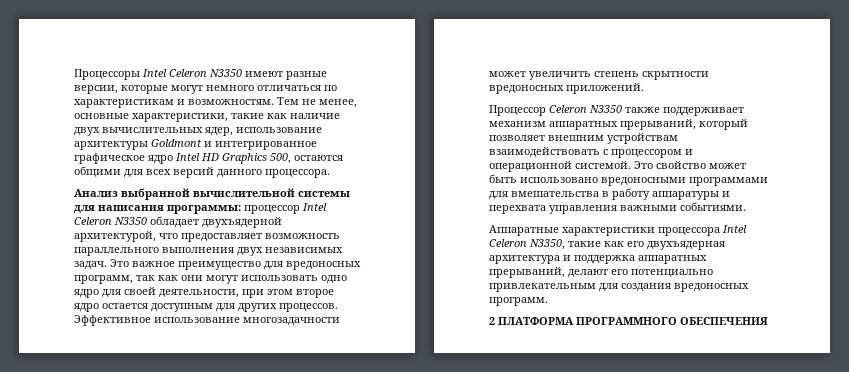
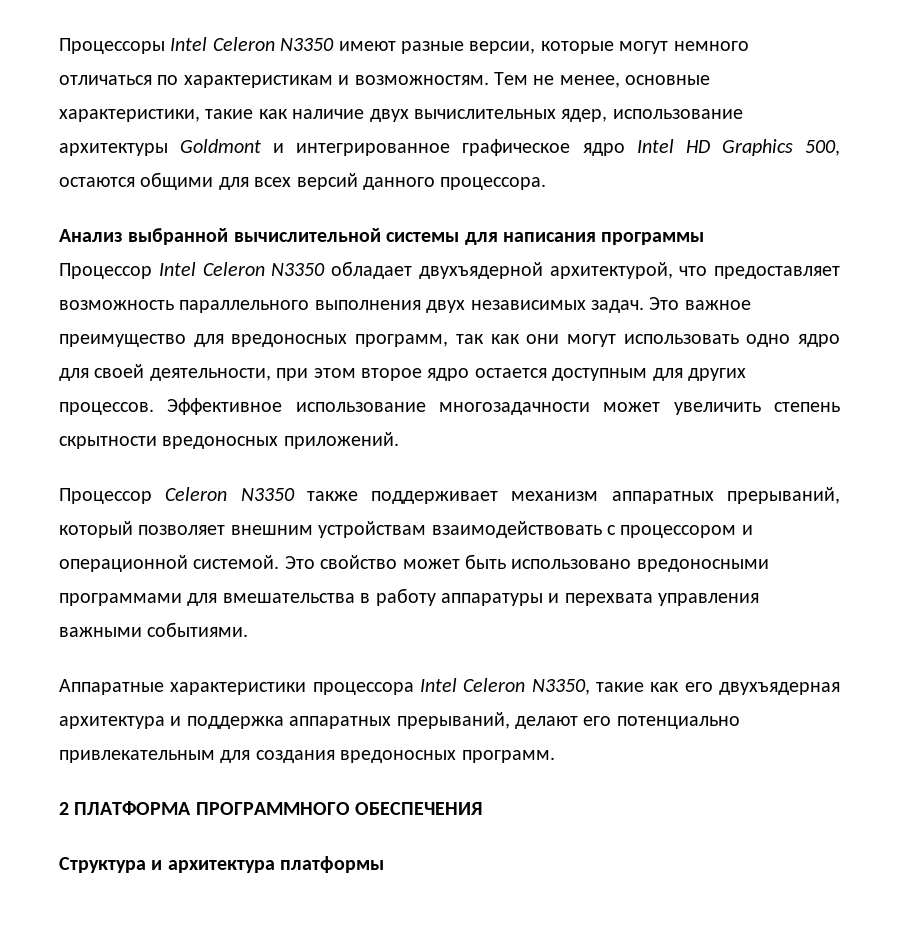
- Анализ выбранной вычислительной системы для написания программы: процессор Intel Celeron N3350 обладает двухъядерной архитектурой, что предоставляет возможность параллельного выполнения двух независимых задач.
+ Анализ выбранной вычислительной системы для написания программы
+ Процессор Intel Celeron N3350 обладает двухъядерной архитектурой, что предоставляет возможность параллельного выполнения двух независимых задач.
+ Структура и архитектура платформы

